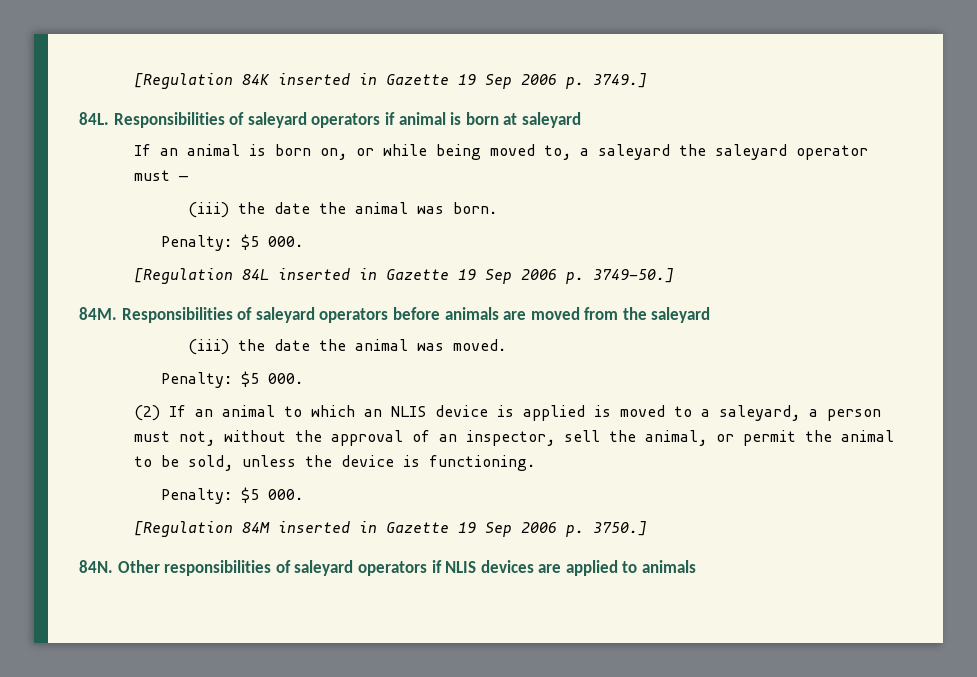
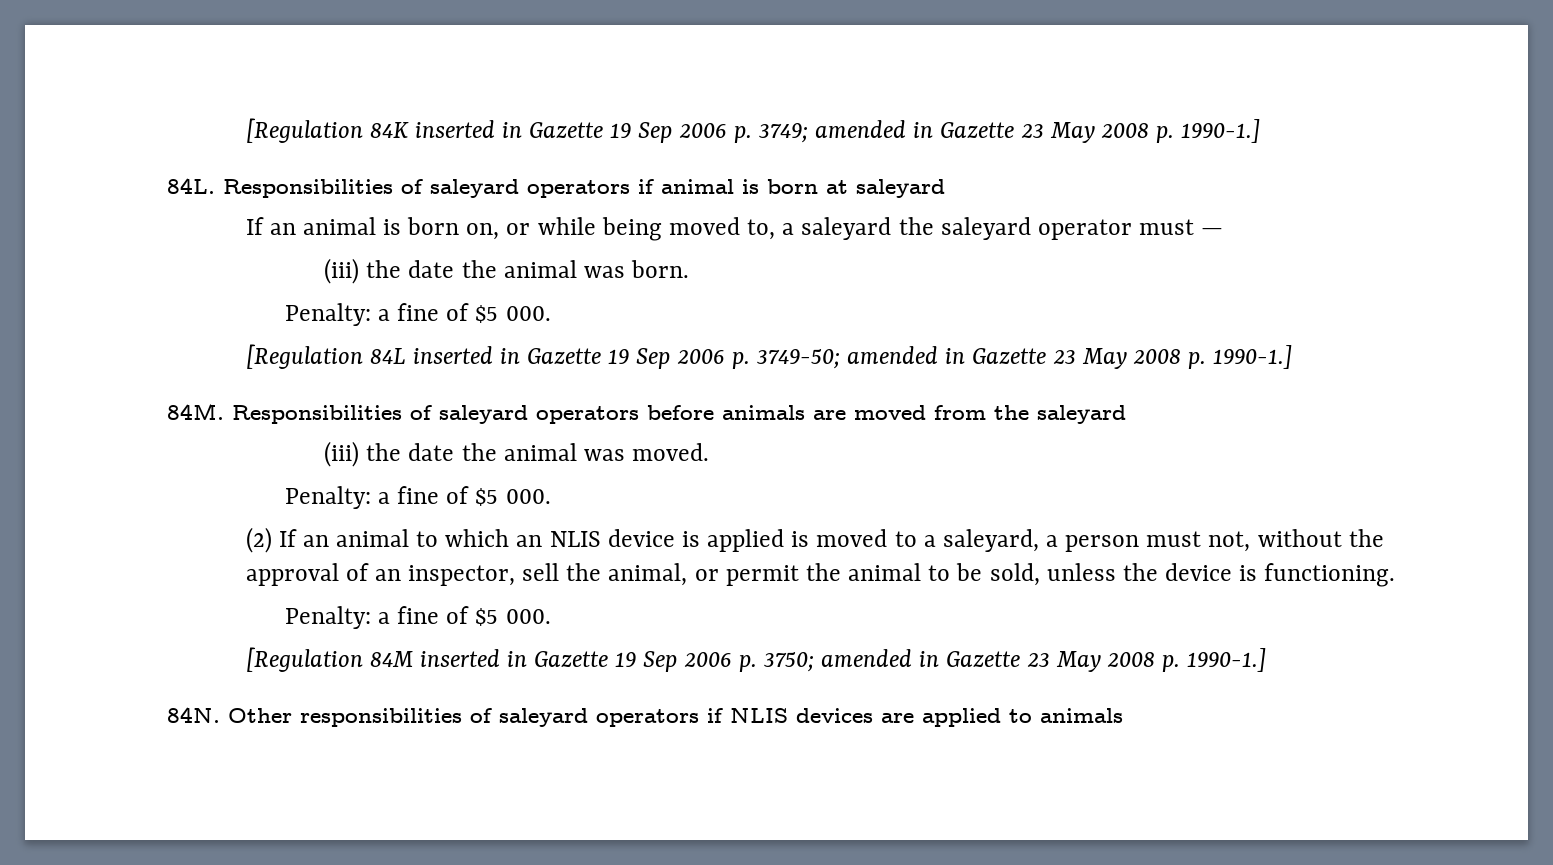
- [Regulation 84K inserted in Gazette 19 Sep 2006 p. 3749.]
+ [Regulation 84K inserted in Gazette 19 Sep 2006 p. 3749; amended in Gazette 23 May 2008 p. 1990-1.]
  (iii) the date the animal was born.
- Penalty: $5 000.
+ Penalty: a fine of $5 000.
- [Regulation 84L inserted in Gazette 19 Sep 2006 p. 3749-50.]
+ [Regulation 84L inserted in Gazette 19 Sep 2006 p. 3749-50; amended in Gazette 23 May 2008 p. 1990-1.]
  (iii) the date the animal was moved.
- Penalty: $5 000.
+ Penalty: a fine of $5 000.
  (2) If an animal to which an NLIS device is applied is moved to a saleyard, a person must not, without the approval of an inspector, sell the animal, or permit the animal to be sold, unless the device is functioning.
- Penalty: $5 000.
+ Penalty: a fine of $5 000.
- [Regulation 84M inserted in Gazette 19 Sep 2006 p. 3750.]
+ [Regulation 84M inserted in Gazette 19 Sep 2006 p. 3750; amended in Gazette 23 May 2008 p. 1990-1.]

